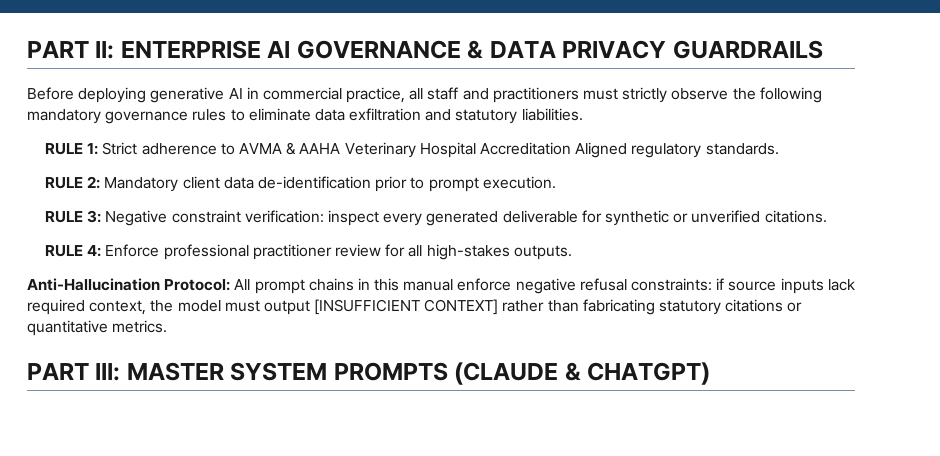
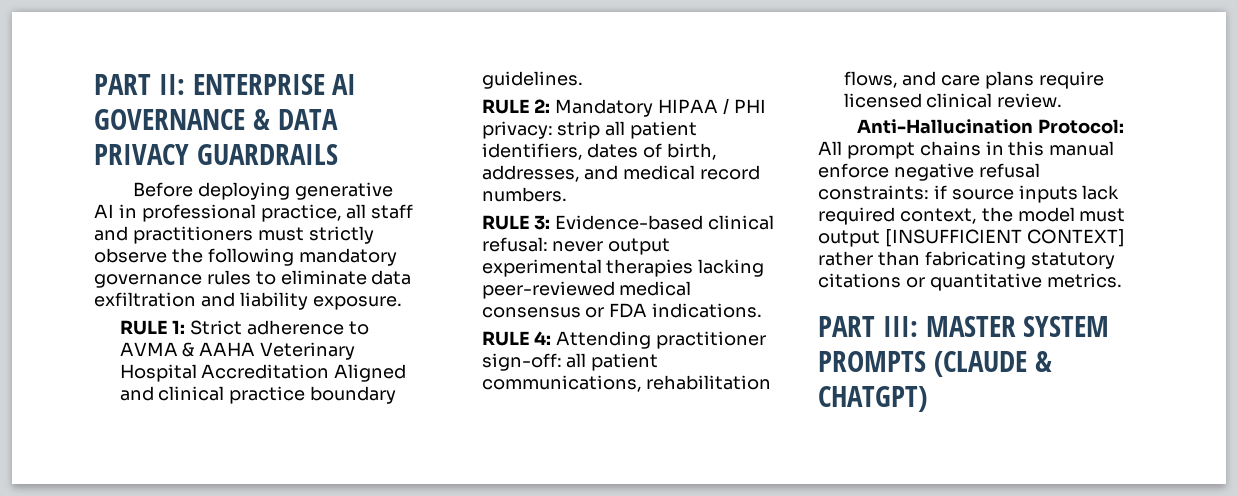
- Before deploying generative AI in commercial practice, all staff and practitioners must strictly observe the following mandatory governance rules to eliminate data exfiltration and statutory liabilities.
+ Before deploying generative AI in professional practice, all staff and practitioners must strictly observe the following mandatory governance rules to eliminate data exfiltration and liability exposure.
- RULE 1: Strict adherence to AVMA & AAHA Veterinary Hospital Accreditation Aligned regulatory standards.
- RULE 2: Mandatory client data de-identification prior to prompt execution.
- RULE 3: Negative constraint verification: inspect every generated deliverable for synthetic or unverified citations.
- RULE 4: Enforce professional practitioner review for all high-stakes outputs.
+ RULE 1: Strict adherence to AVMA & AAHA Veterinary Hospital Accreditation Aligned and clinical practice boundary guidelines.
+ RULE 2: Mandatory HIPAA / PHI privacy: strip all patient identifiers, dates of birth, addresses, and medical record numbers.
+ RULE 3: Evidence-based clinical refusal: never output experimental therapies lacking peer-reviewed medical consensus or FDA indications.
+ RULE 4: Attending practitioner sign-off: all patient communications, rehabilitation flows, and care plans require licensed clinical review.

